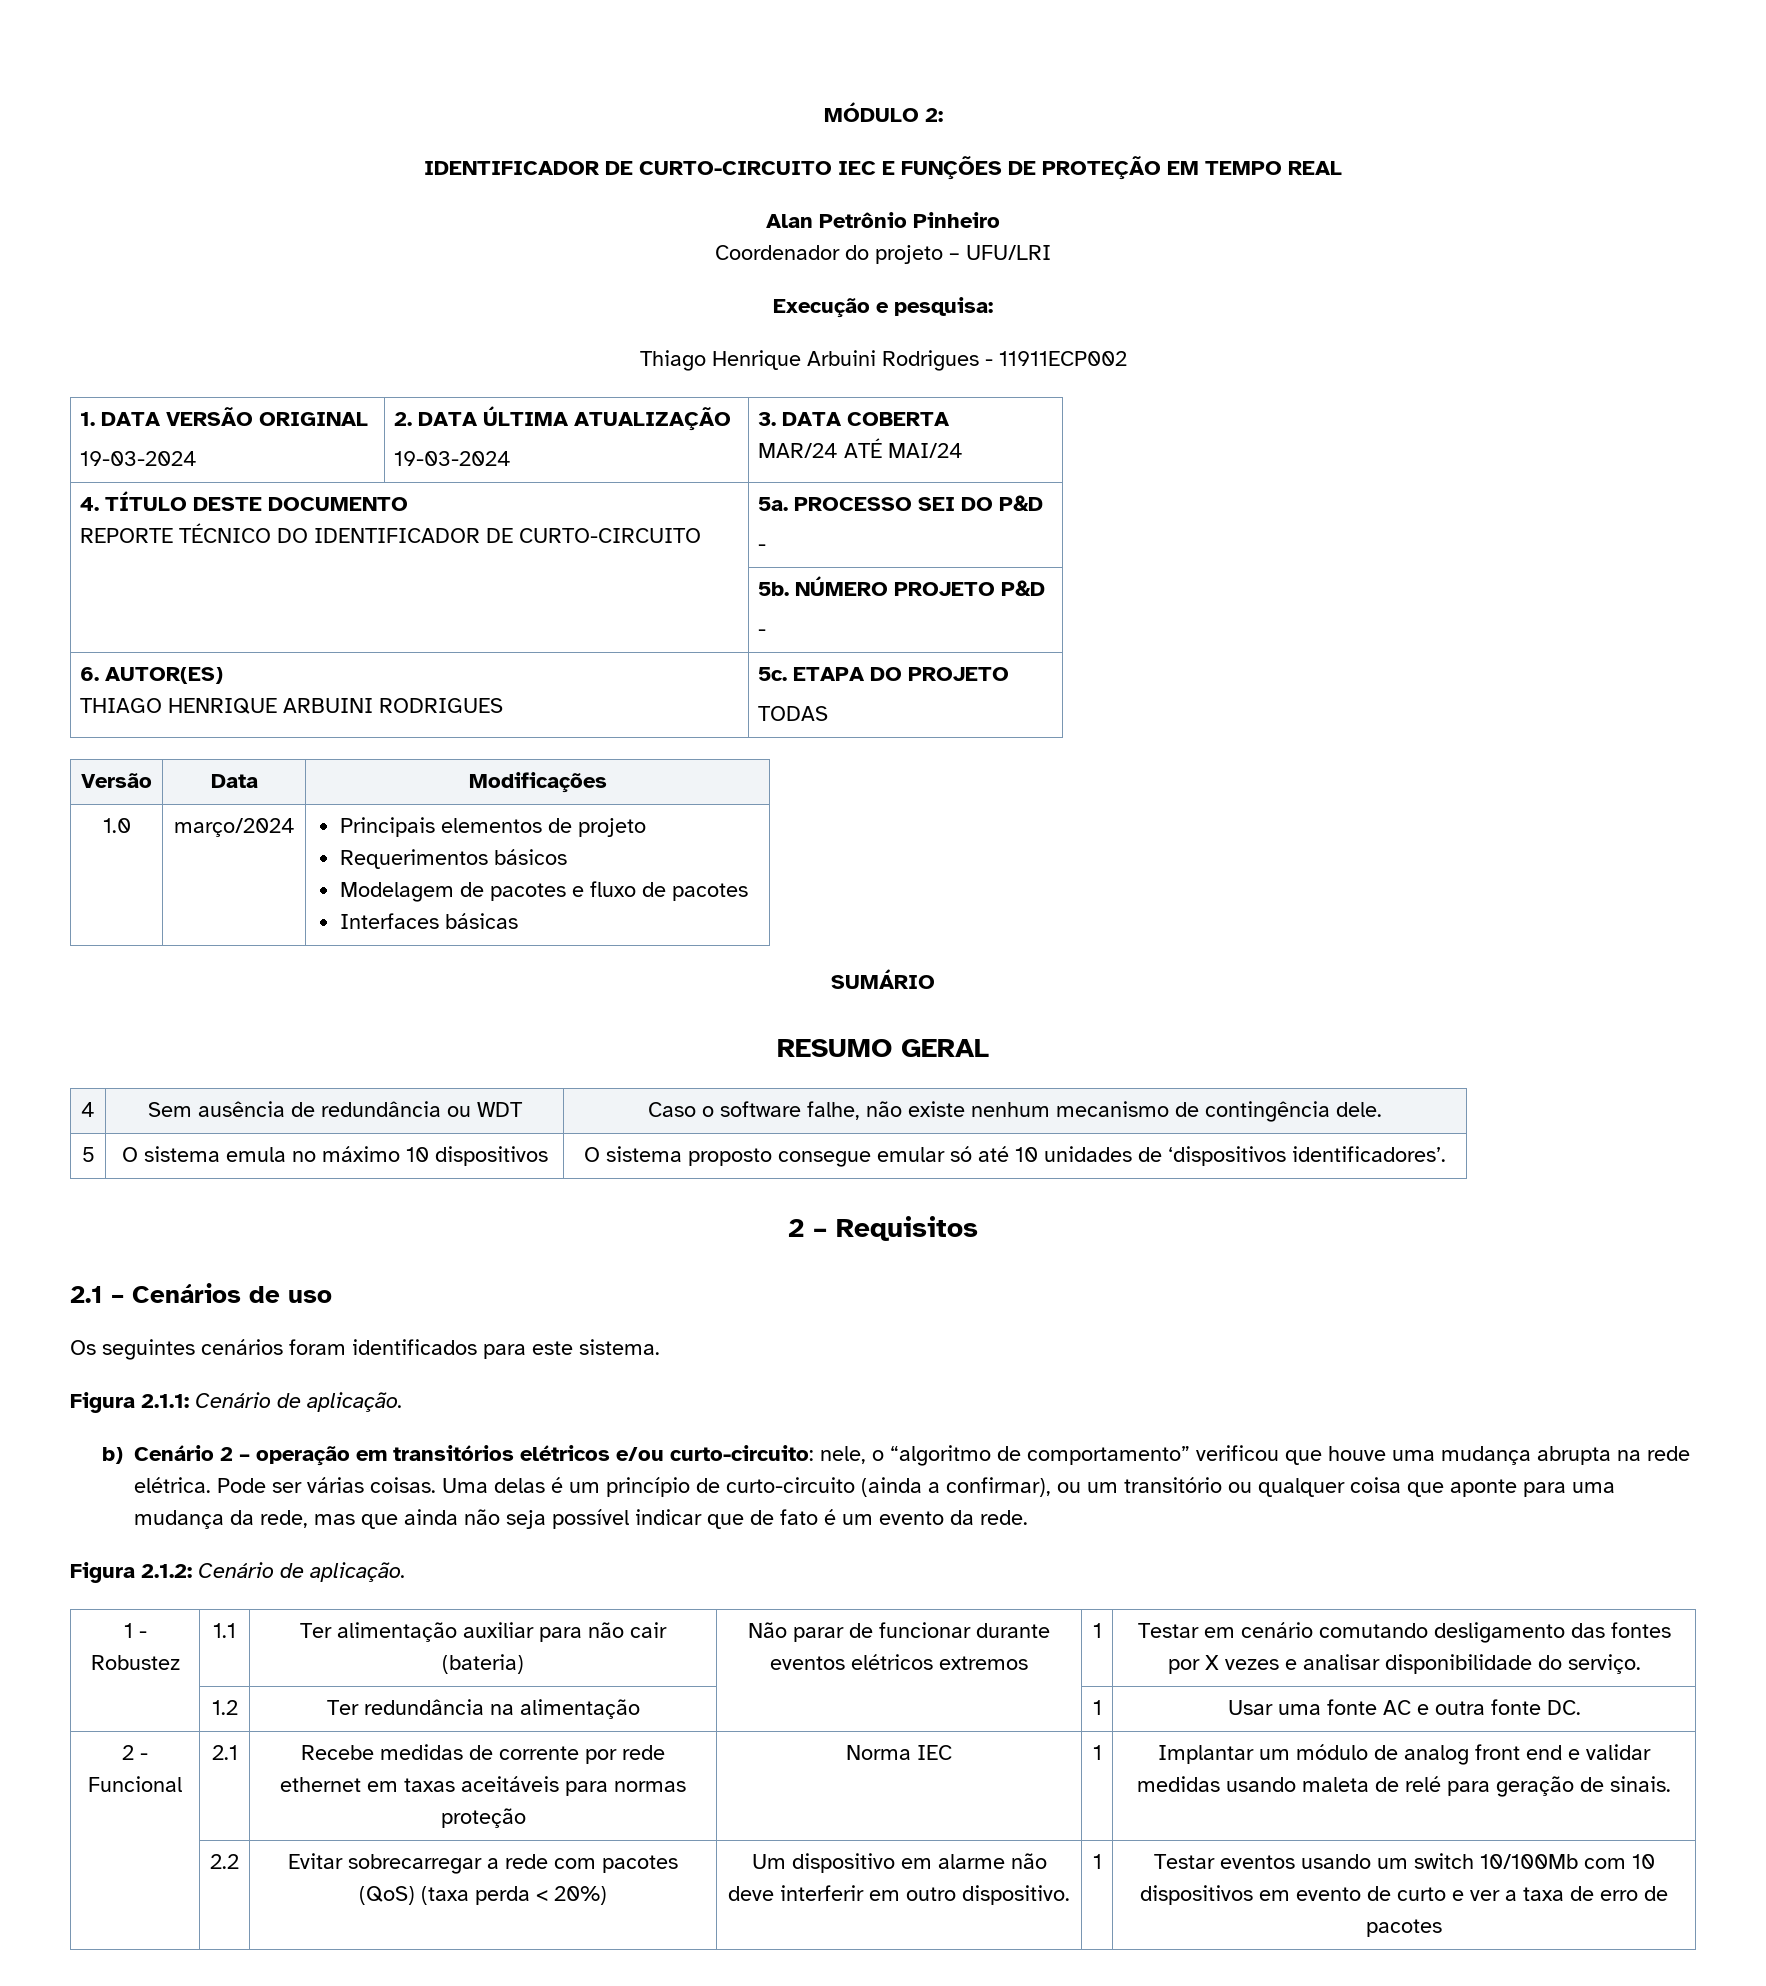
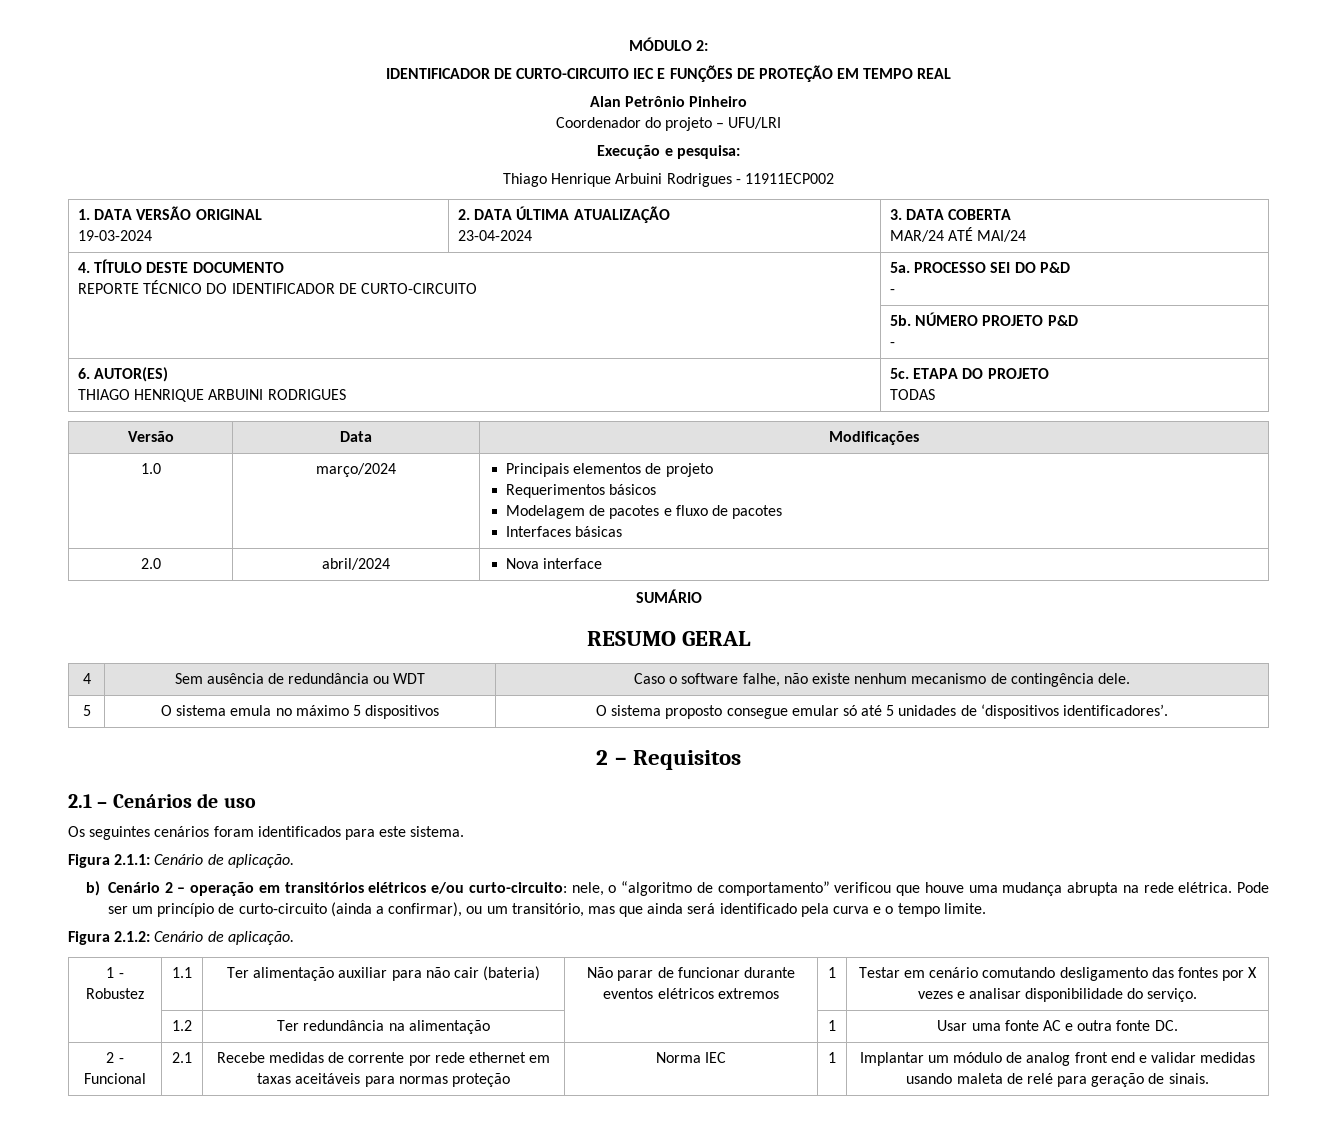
  1. DATA VERSÃO ORIGINAL
  19-03-2024 | 2. DATA ÚLTIMA ATUALIZAÇÃO
- 19-03-2024 | 3. DATA COBERTA
+ 23-04-2024 | 3. DATA COBERTA
+ 2.0 | abril/2024 | Nova interface
- 5 | O sistema emula no máximo 10 dispositivos | O sistema proposto consegue emular só até 10 unidades de ‘dispositivos identificadores’.
+ 5 | O sistema emula no máximo 5 dispositivos | O sistema proposto consegue emular só até 5 unidades de ‘dispositivos identificadores’.
- Pode ser várias coisas. Uma delas é um princípio de curto-circuito (ainda a confirmar), ou um transitório ou qualquer coisa que aponte para uma mudança da rede, mas que ainda não seja possível indicar que de fato é um evento da rede.
+ Pode ser um princípio de curto-circuito (ainda a confirmar), ou um transitório, mas que ainda será identificado pela curva e o tempo limite.
- 2.2 | Evitar sobrecarregar a rede com pacotes (QoS) (taxa perda < 20%) | Um dispositivo em alarme não deve interferir em outro dispositivo. | 1 | Testar eventos usando um switch 10/100Mb com 10 dispositivos em evento de curto e ver a taxa de erro de pacotes

